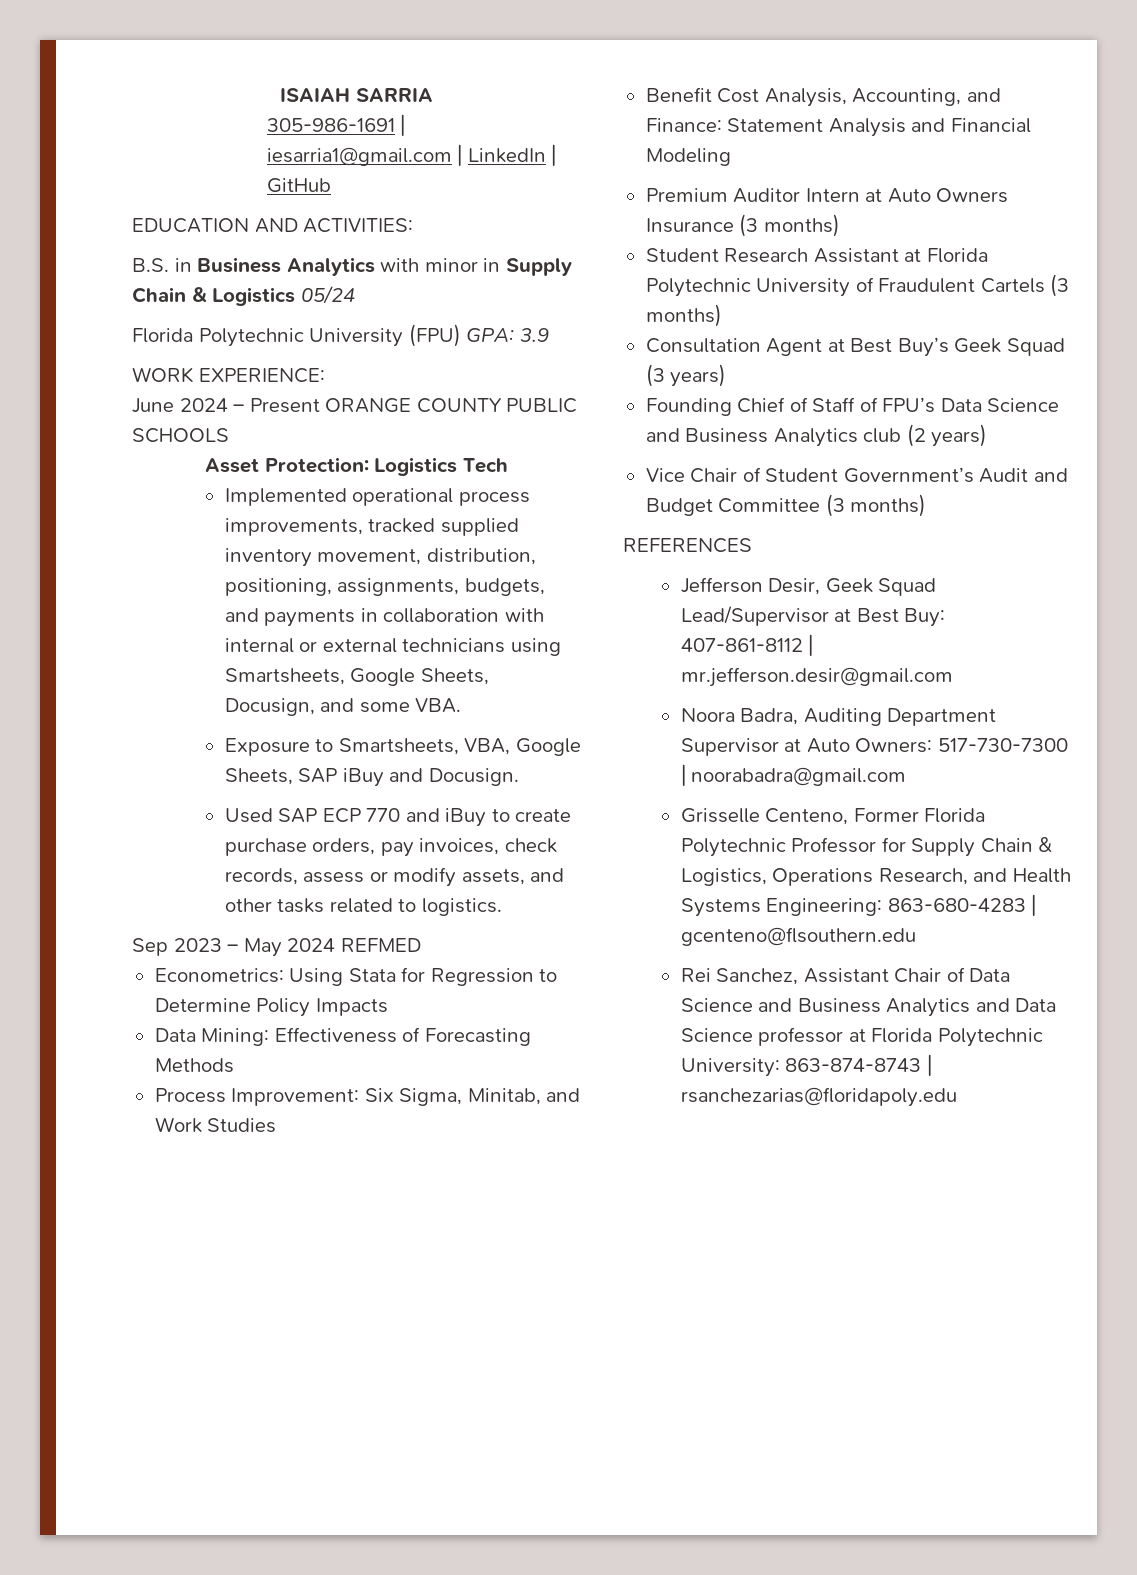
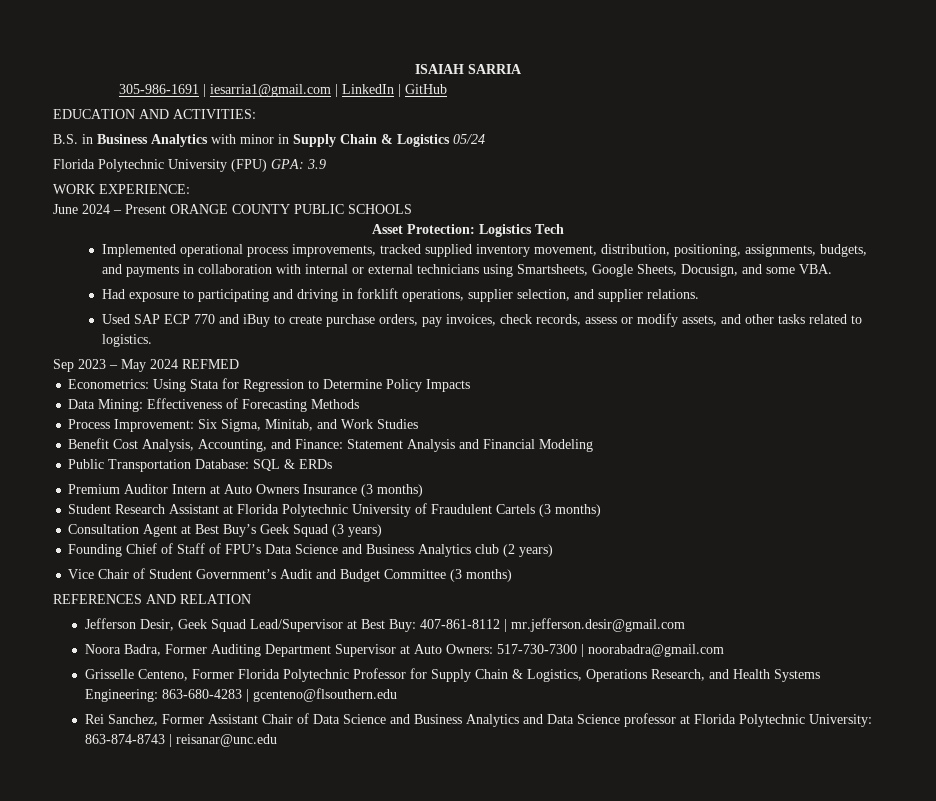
- Exposure to Smartsheets, VBA, Google Sheets, SAP iBuy and Docusign.
+ Had exposure to participating and driving in forklift operations, supplier selection, and supplier relations.
+ Public Transportation Database: SQL & ERDs
- REFERENCES
+ REFERENCES AND RELATION
- Noora Badra, Auditing Department Supervisor at Auto Owners: 517-730-7300 | noorabadra@gmail.com
+ Noora Badra, Former Auditing Department Supervisor at Auto Owners: 517-730-7300 | noorabadra@gmail.com
- Rei Sanchez, Assistant Chair of Data Science and Business Analytics and Data Science professor at Florida Polytechnic University: 863-874-8743 | rsanchezarias@floridapoly.edu
+ Rei Sanchez, Former Assistant Chair of Data Science and Business Analytics and Data Science professor at Florida Polytechnic University: 863-874-8743 | reisanar@unc.edu

